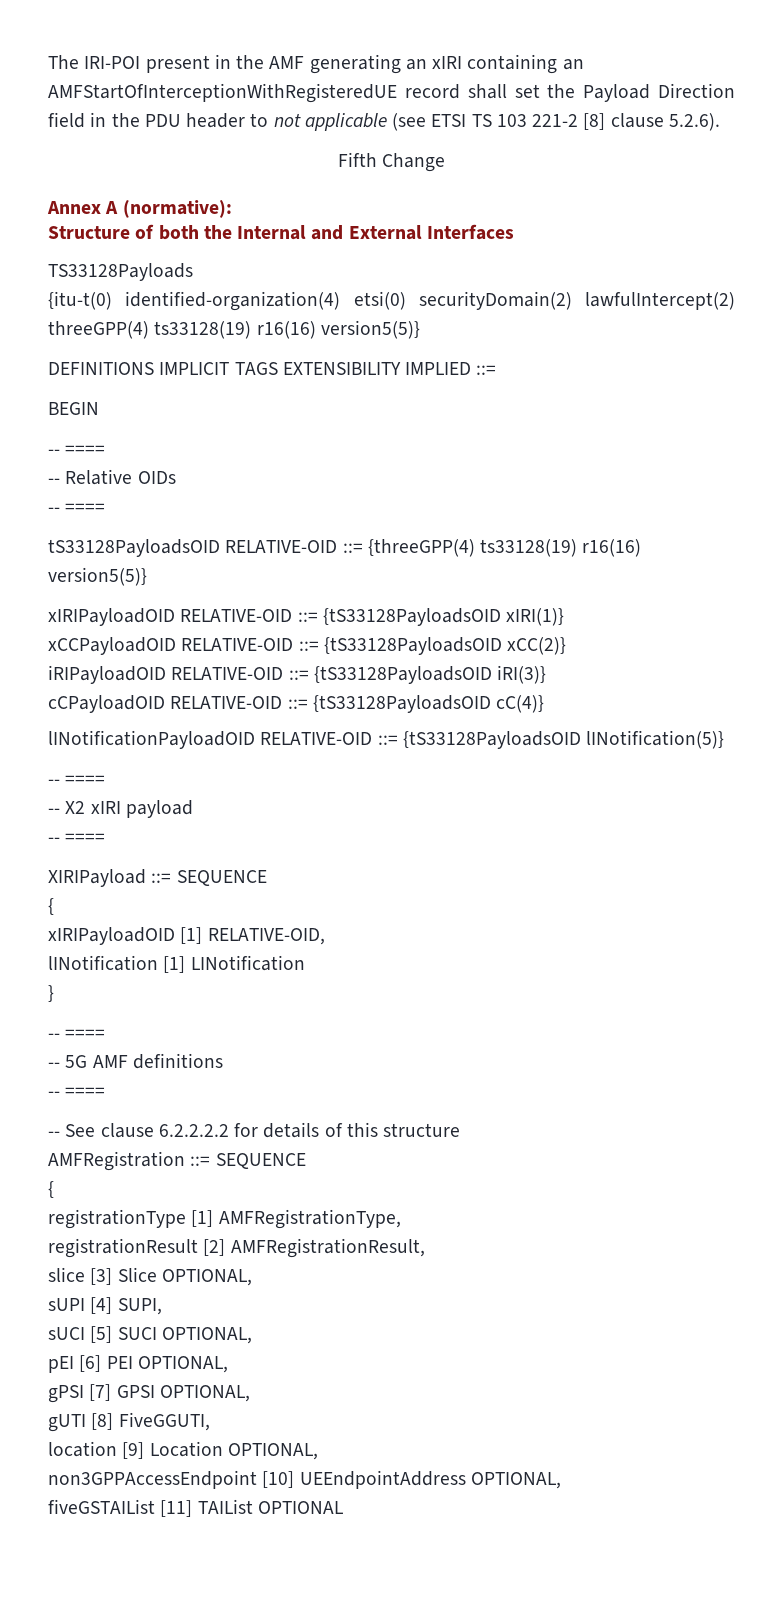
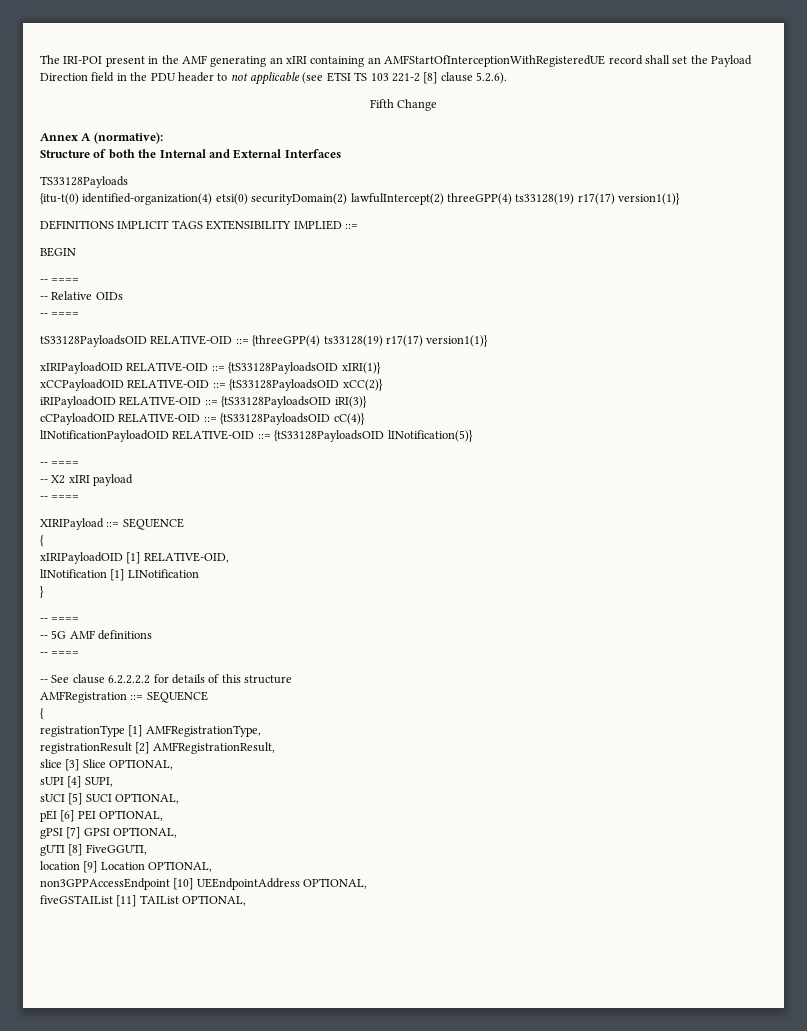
- {itu-t(0) identified-organization(4) etsi(0) securityDomain(2) lawfulIntercept(2) threeGPP(4) ts33128(19) r16(16) version5(5)}
+ {itu-t(0) identified-organization(4) etsi(0) securityDomain(2) lawfulIntercept(2) threeGPP(4) ts33128(19) r17(17) version1(1)}
- tS33128PayloadsOID RELATIVE-OID ::= {threeGPP(4) ts33128(19) r16(16) version5(5)}
+ tS33128PayloadsOID RELATIVE-OID ::= {threeGPP(4) ts33128(19) r17(17) version1(1)}
- fiveGSTAIList [11] TAIList OPTIONAL
+ fiveGSTAIList [11] TAIList OPTIONAL,

